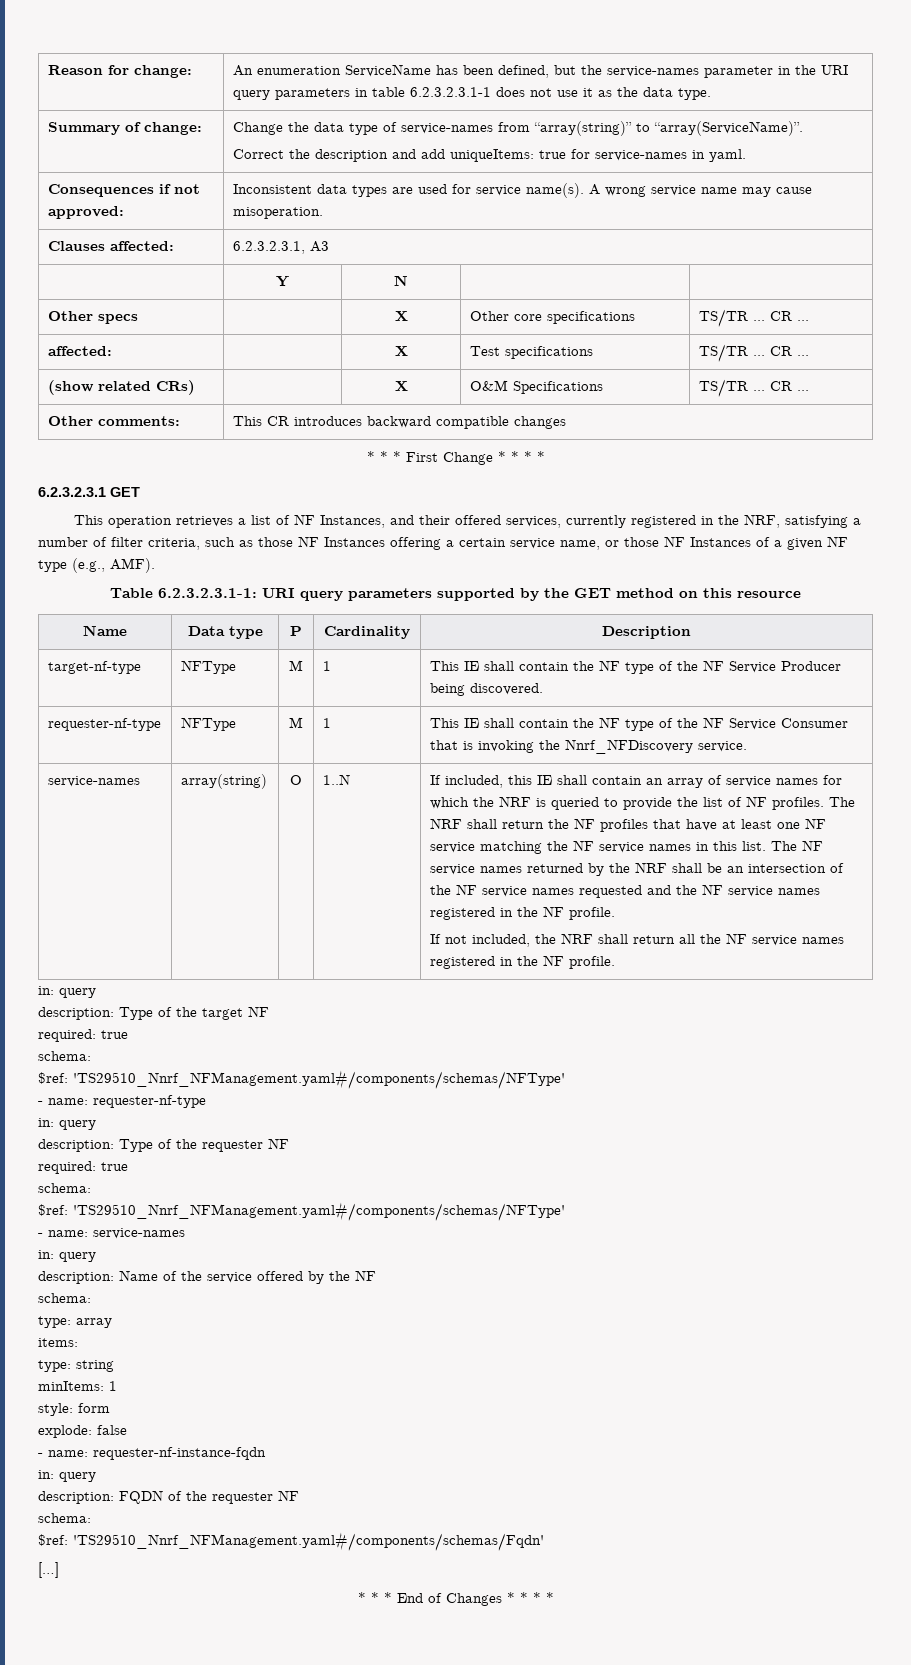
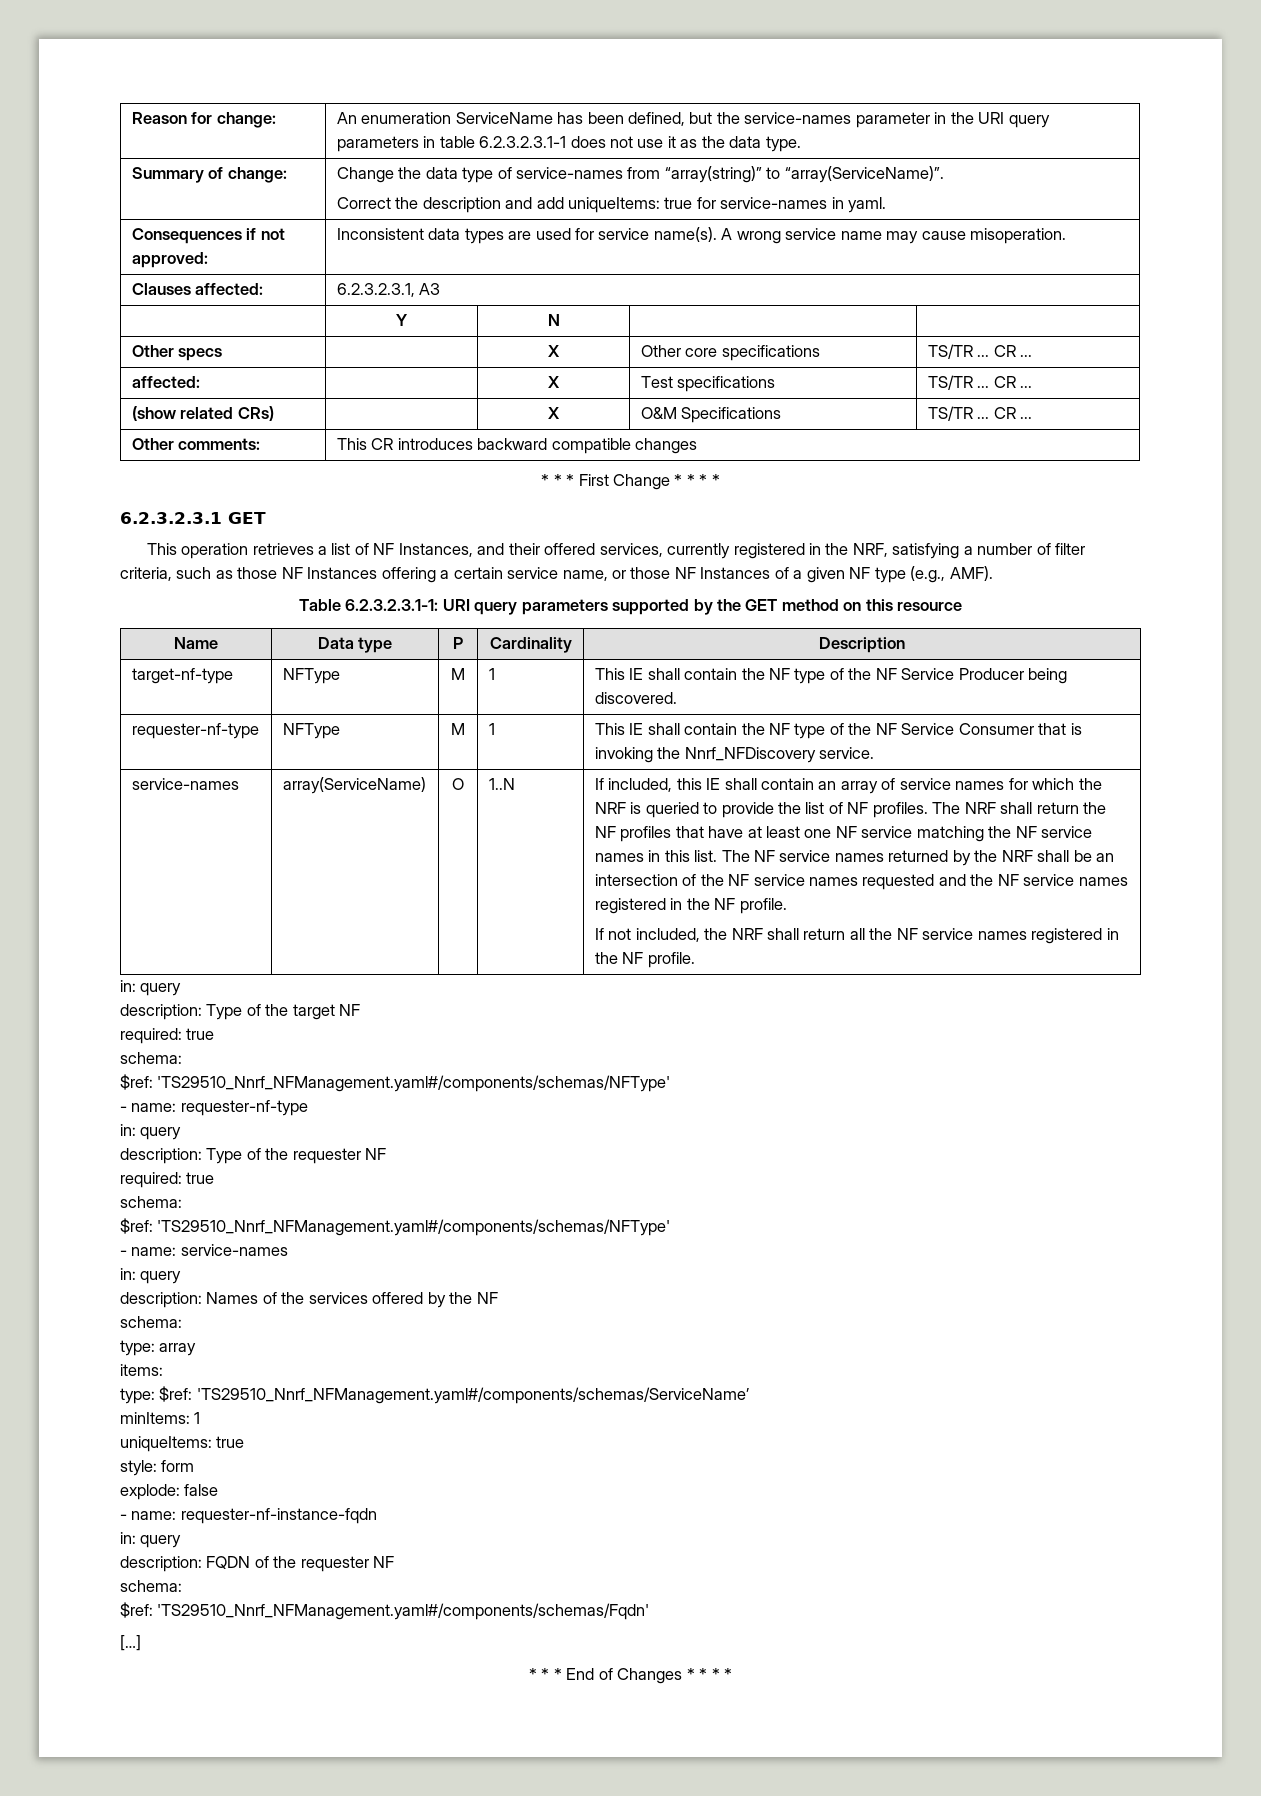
- array(string)
+ array(ServiceName)
- description: Name of the service offered by the NF
+ description: Names of the services offered by the NF
- type: string
+ type: $ref: 'TS29510_Nnrf_NFManagement.yaml#/components/schemas/ServiceName’
  minItems: 1
+ uniqueItems: true

